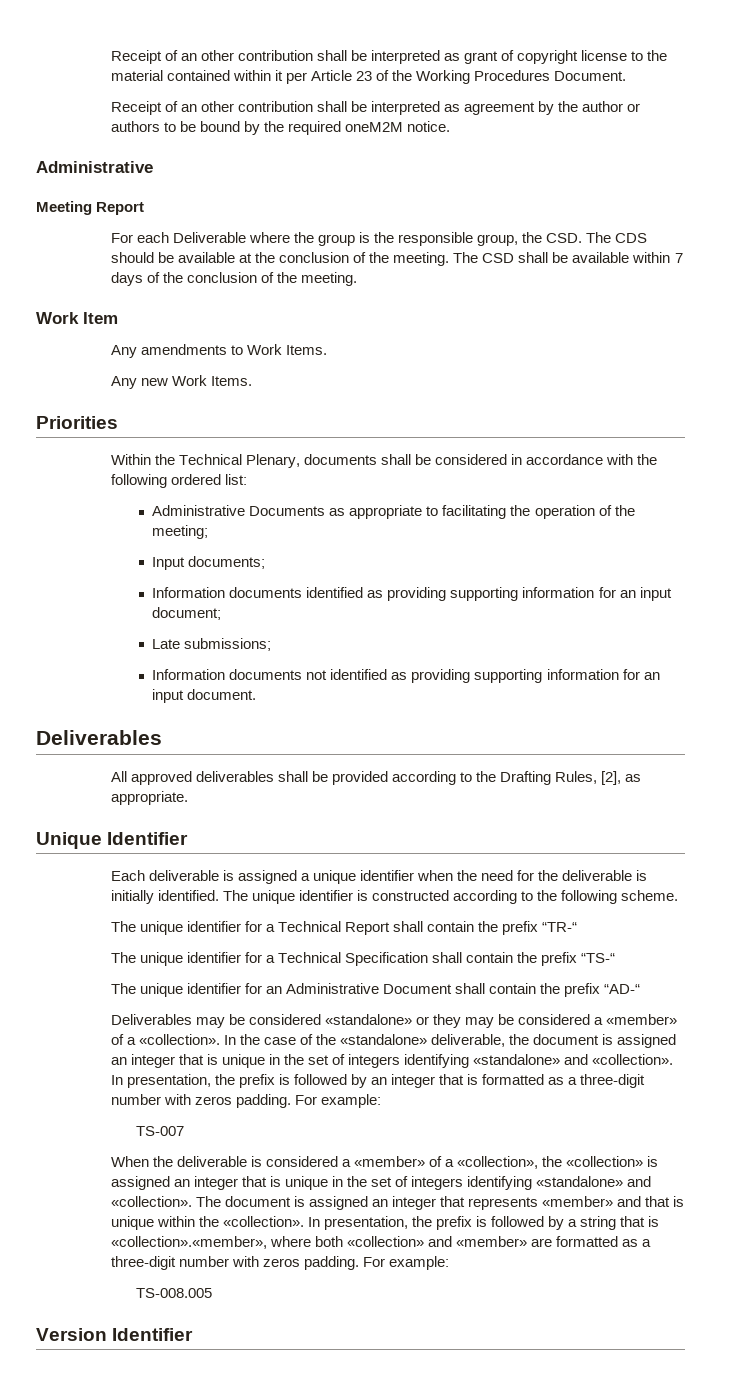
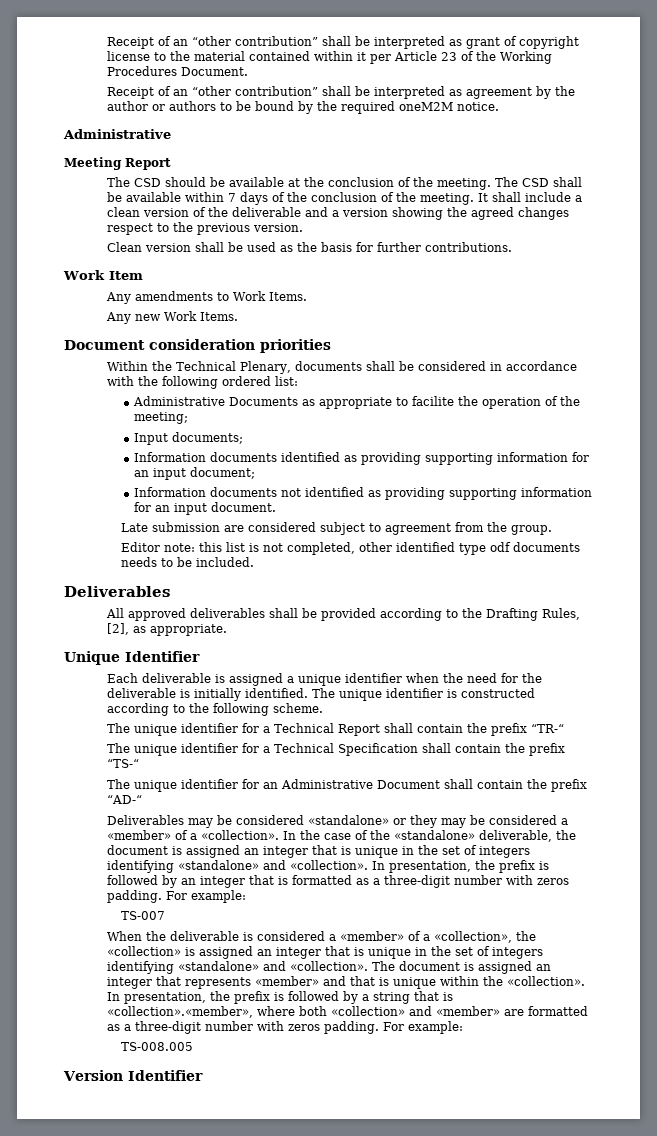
- Receipt of an other contribution shall be interpreted as grant of copyright license to the material contained within it per Article 23 of the Working Procedures Document.
+ Receipt of an “other contribution” shall be interpreted as grant of copyright license to the material contained within it per Article 23 of the Working Procedures Document.
- Receipt of an other contribution shall be interpreted as agreement by the author or authors to be bound by the required oneM2M notice.
+ Receipt of an “other contribution” shall be interpreted as agreement by the author or authors to be bound by the required oneM2M notice.
- For each Deliverable where the group is the responsible group, the CSD. The CDS should be available at the conclusion of the meeting.
+ The CSD should be available at the conclusion of the meeting.
+ It shall include a clean version of the deliverable and a version showing the agreed changes respect to the previous version.
+ Clean version shall be used as the basis for further contributions.
- Priorities
+ Document consideration priorities
- Administrative Documents as appropriate to facilitating the operation of the meeting;
+ Administrative Documents as appropriate to facilite the operation of the meeting;
- Late submissions;
+ Late submission are considered subject to agreement from the group.
+ Editor note: this list is not completed, other identified type odf documents needs to be included.

